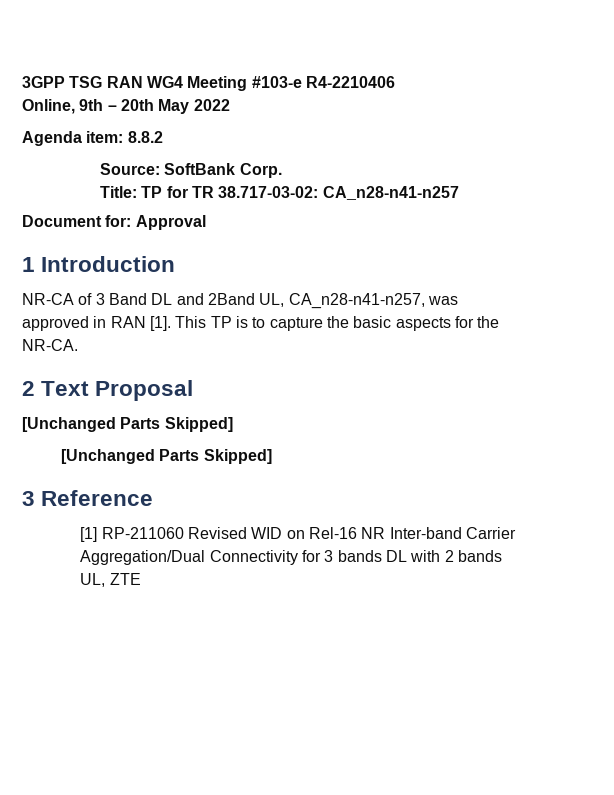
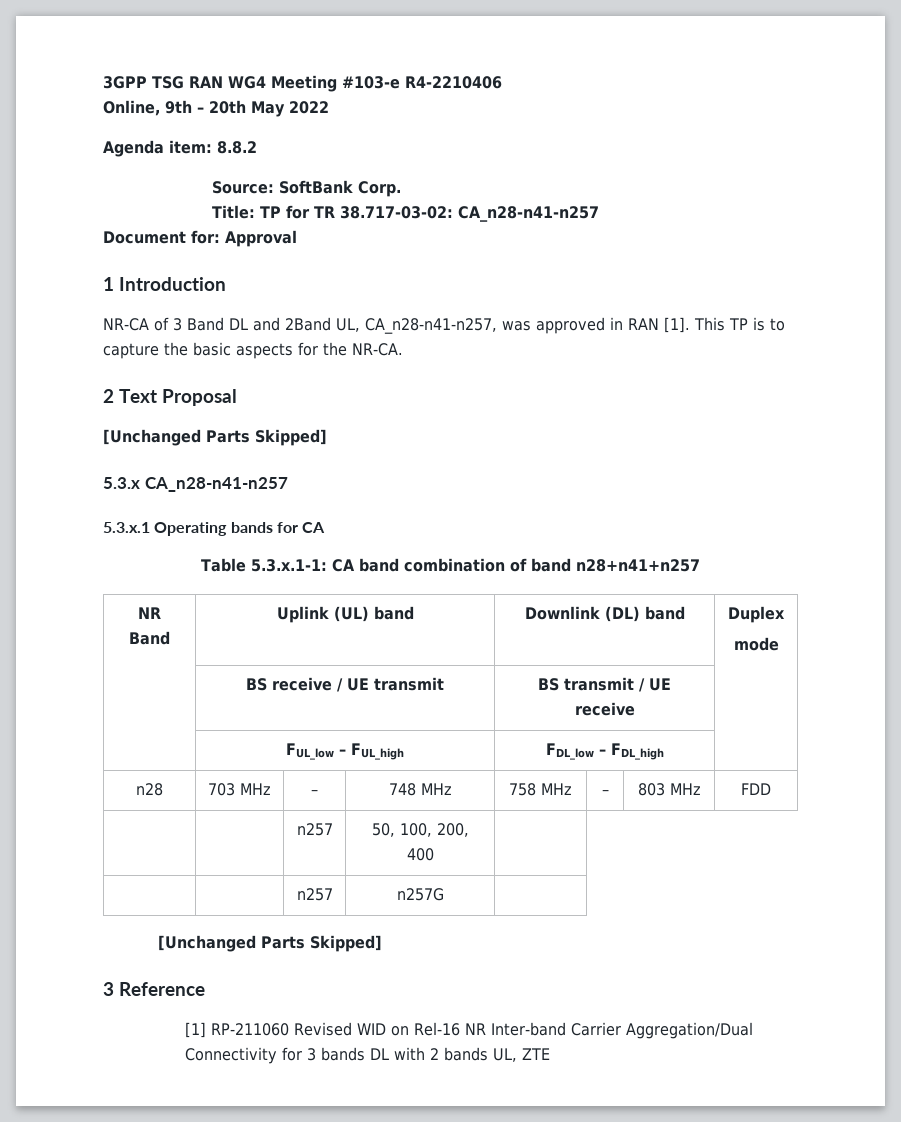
+ 5.3.x CA_n28-n41-n257
+ 5.3.x.1 Operating bands for CA
+ Table 5.3.x.1-1: CA band combination of band n28+n41+n257
+ NR Band | Uplink (UL) band | Downlink (DL) band | Duplex
+ mode
+ | BS receive / UE transmit | BS transmit / UE receive |
+ | FUL_low – FUL_high | FDL_low – FDL_high |
+ n28 | 703 MHz | – | 748 MHz | 758 MHz | – | 803 MHz | FDD
+ | | n257 | 50, 100, 200, 400 |
+ | | n257 | n257G |

